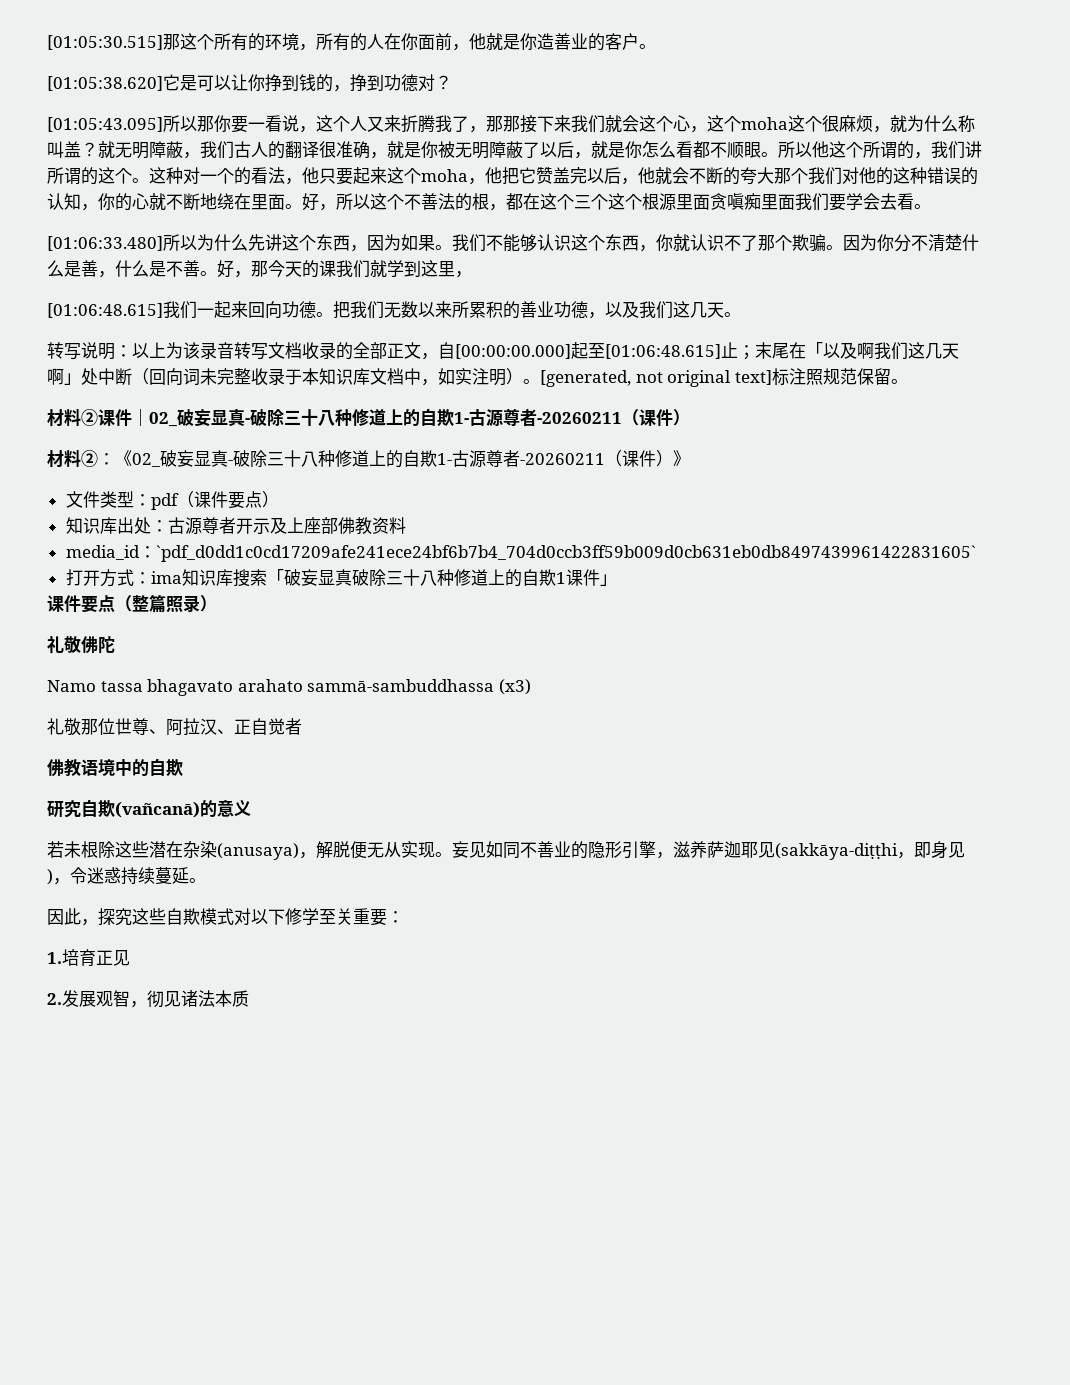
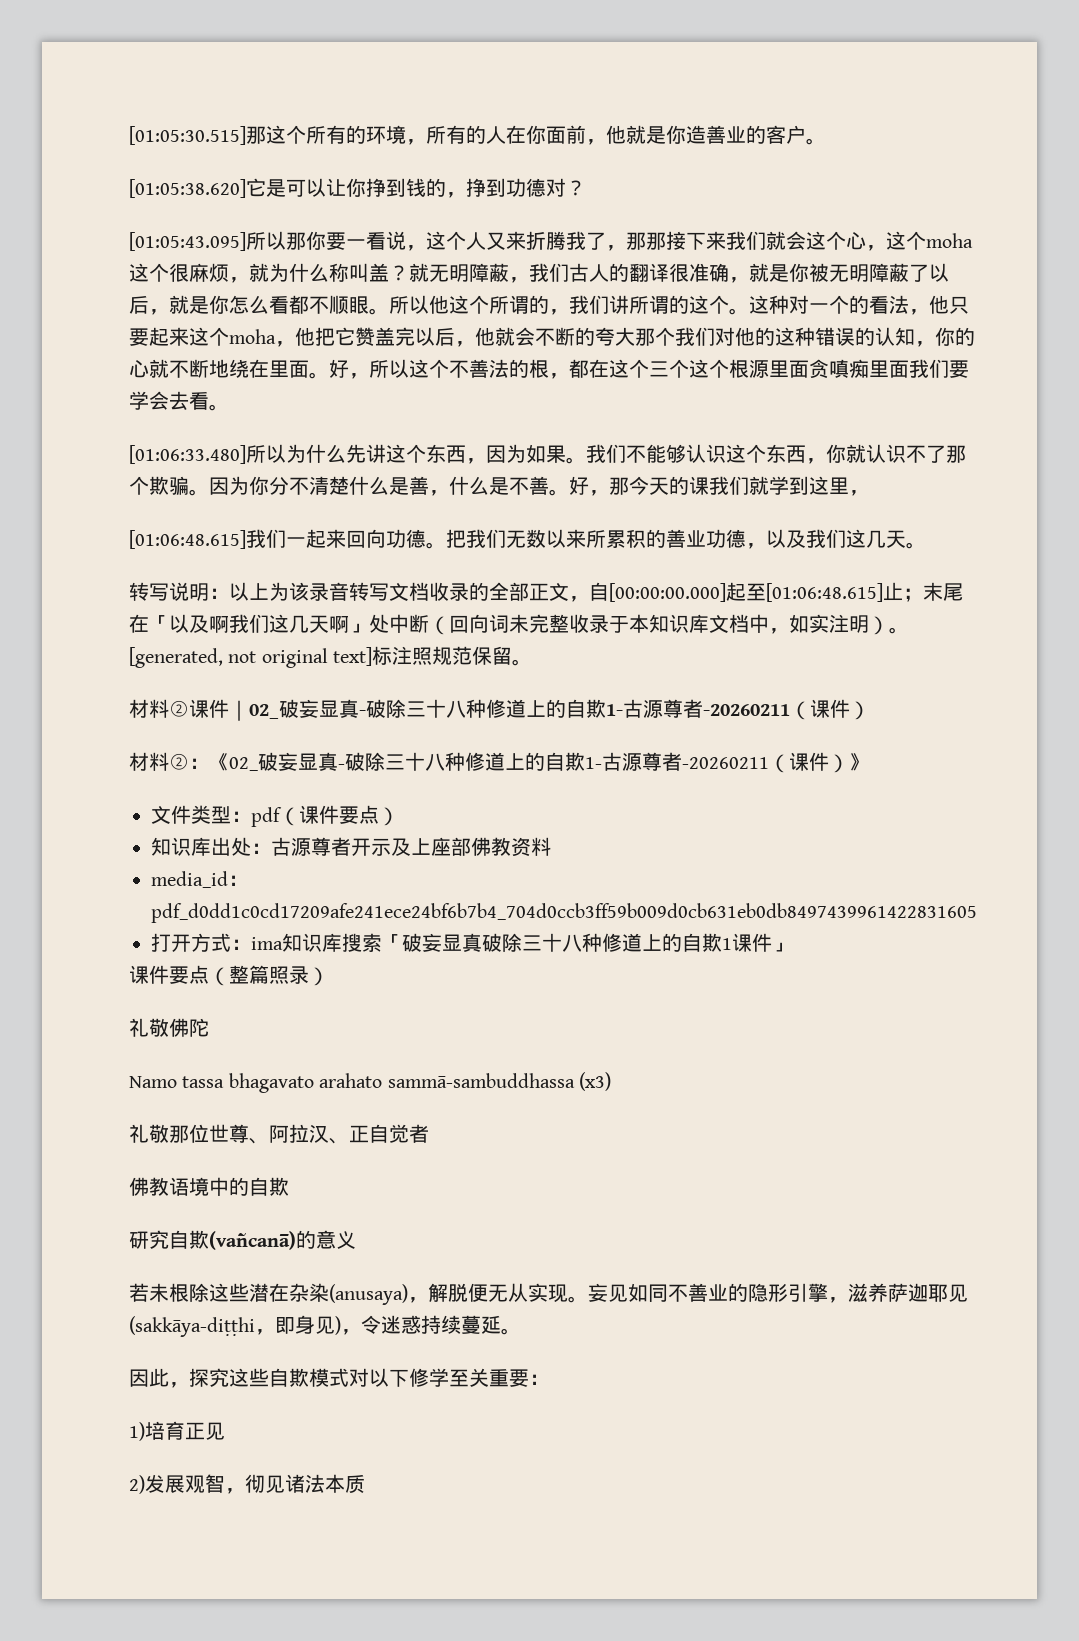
- media_id：`pdf_d0dd1c0cd17209afe241ece24bf6b7b4_704d0ccb3ff59b009d0cb631eb0db8497439961422831605`
+ media_id：pdf_d0dd1c0cd17209afe241ece24bf6b7b4_704d0ccb3ff59b009d0cb631eb0db8497439961422831605
- 1.培育正见
+ 1)培育正见
- 2.发展观智，彻见诸法本质
+ 2)发展观智，彻见诸法本质

